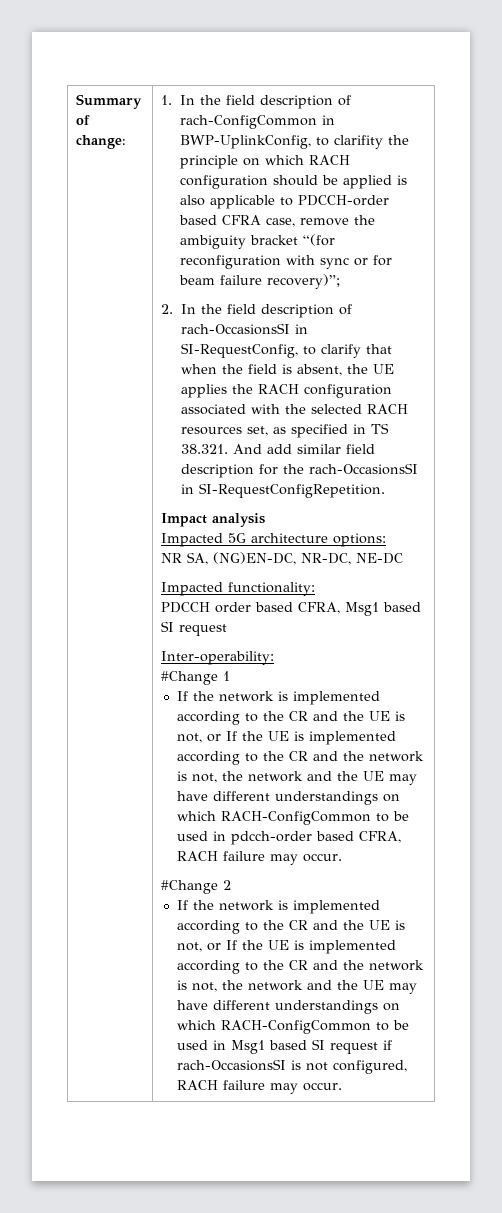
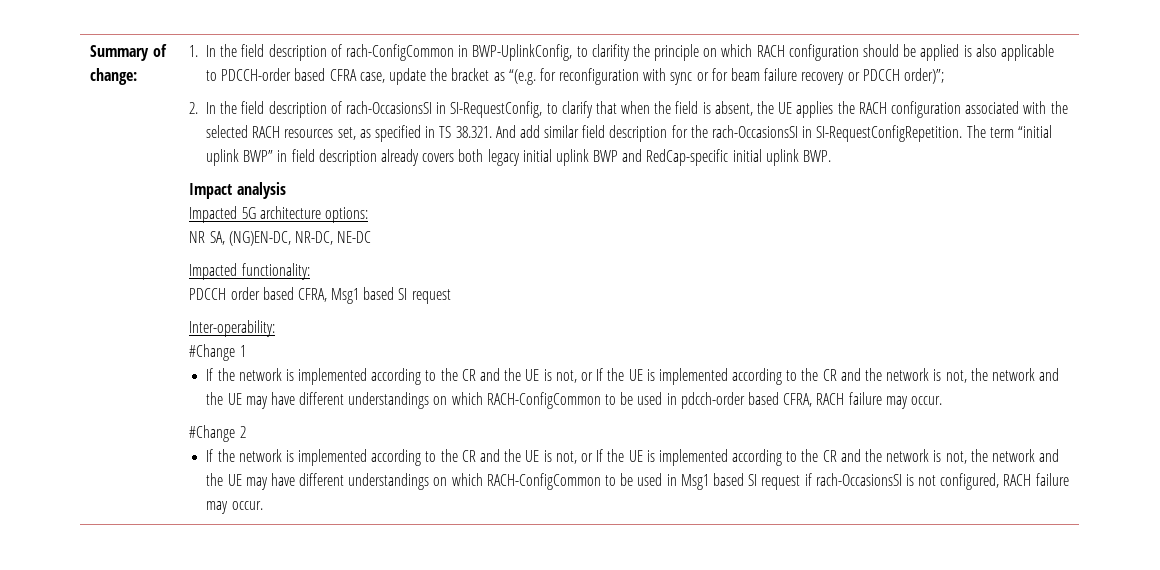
- 1. In the field description of rach-ConfigCommon in BWP-UplinkConfig, to clarifity the principle on which RACH configuration should be applied is also applicable to PDCCH-order based CFRA case, remove the ambiguity bracket “(for reconfiguration with sync or for beam failure recovery)”;
+ 1. In the field description of rach-ConfigCommon in BWP-UplinkConfig, to clarifity the principle on which RACH configuration should be applied is also applicable to PDCCH-order based CFRA case, update the bracket as “(e.g. for reconfiguration with sync or for beam failure recovery or PDCCH order)”;
+ The term “initial uplink BWP” in field description already covers both legacy initial uplink BWP and RedCap-specific initial uplink BWP.

